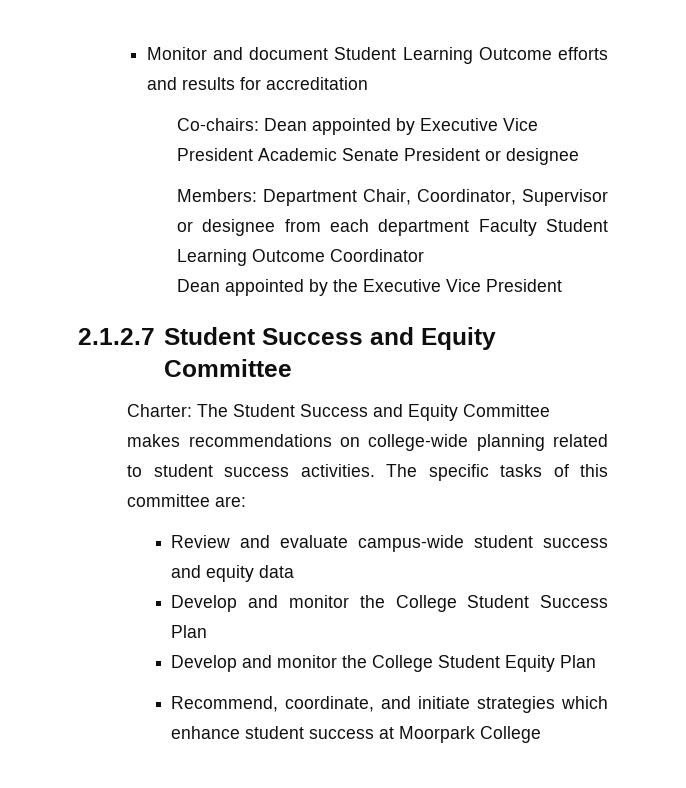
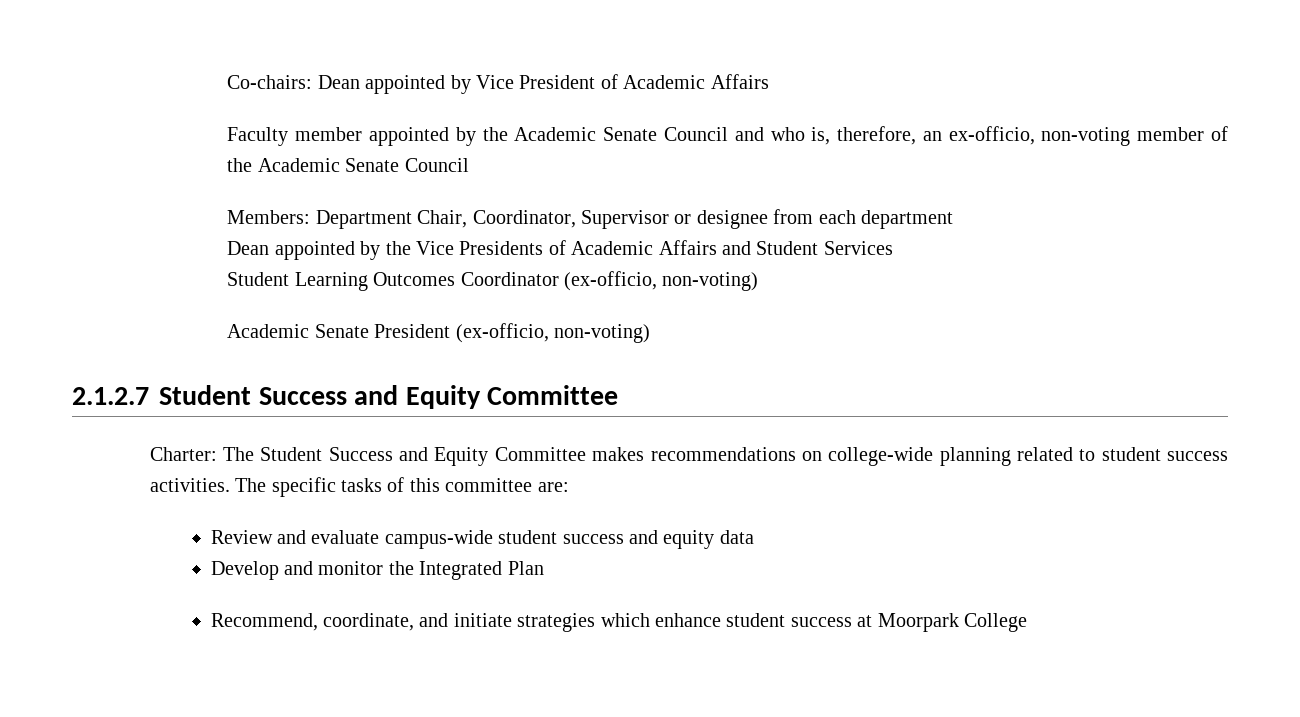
- Monitor and document Student Learning Outcome efforts and results for accreditation
- Co-chairs: Dean appointed by Executive Vice President Academic Senate President or designee
+ Co-chairs: Dean appointed by Vice President of Academic Affairs
+ Faculty member appointed by the Academic Senate Council and who is, therefore, an ex-officio, non-voting member of the Academic Senate Council
- Members: Department Chair, Coordinator, Supervisor or designee from each department Faculty Student Learning Outcome Coordinator
+ Members: Department Chair, Coordinator, Supervisor or designee from each department
- Dean appointed by the Executive Vice President
+ Dean appointed by the Vice Presidents of Academic Affairs and Student Services
+ Student Learning Outcomes Coordinator (ex-officio, non-voting)
+ Academic Senate President (ex-officio, non-voting)
- Develop and monitor the College Student Success Plan
- Develop and monitor the College Student Equity Plan
+ Develop and monitor the Integrated Plan

